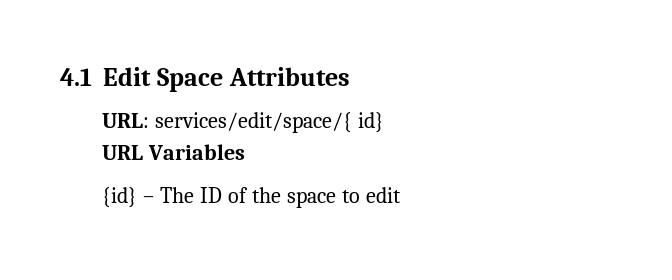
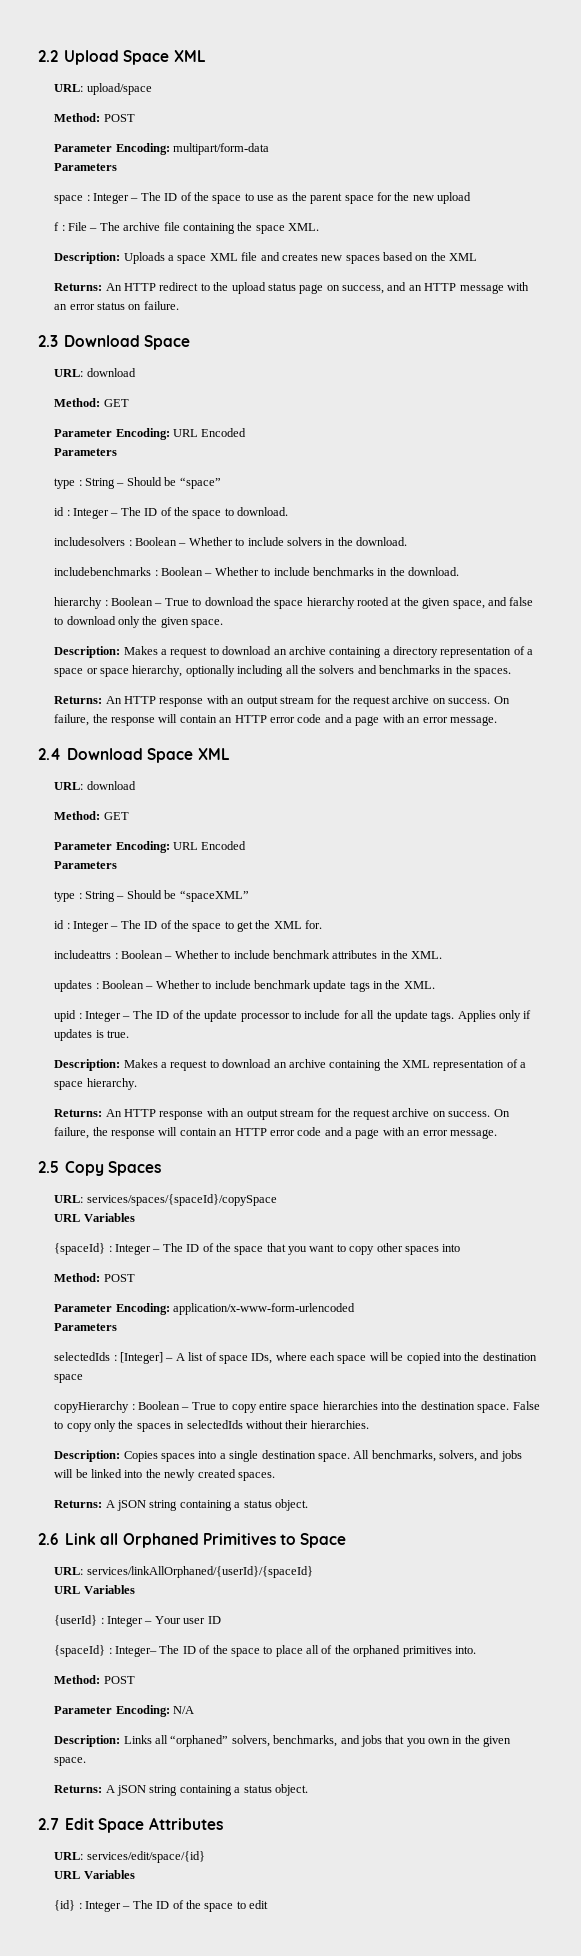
- 4.1 Edit Space Attributes
+ 2.2 Upload Space XML
+ URL: upload/space
+ Method: POST
+ Parameter Encoding: multipart/form-data
+ Parameters
+ space : Integer – The ID of the space to use as the parent space for the new upload
+ f : File – The archive file containing the space XML.
+ Description: Uploads a space XML file and creates new spaces based on the XML
+ Returns: An HTTP redirect to the upload status page on success, and an HTTP message with an error status on failure.
+ 2.3 Download Space
+ URL: download
+ Method: GET
+ Parameter Encoding: URL Encoded
+ Parameters
+ type : String – Should be “space”
+ id : Integer – The ID of the space to download.
+ includesolvers : Boolean – Whether to include solvers in the download.
+ includebenchmarks : Boolean – Whether to include benchmarks in the download.
+ hierarchy : Boolean – True to download the space hierarchy rooted at the given space, and false to download only the given space.
+ Description: Makes a request to download an archive containing a directory representation of a space or space hierarchy, optionally including all the solvers and benchmarks in the spaces.
+ Returns: An HTTP response with an output stream for the request archive on success. On failure, the response will contain an HTTP error code and a page with an error message.
+ 2.4 Download Space XML
+ URL: download
+ Method: GET
+ Parameter Encoding: URL Encoded
+ Parameters
+ type : String – Should be “spaceXML”
+ id : Integer – The ID of the space to get the XML for.
+ includeattrs : Boolean – Whether to include benchmark attributes in the XML.
+ updates : Boolean – Whether to include benchmark update tags in the XML.
+ upid : Integer – The ID of the update processor to include for all the update tags. Applies only if updates is true.
+ Description: Makes a request to download an archive containing the XML representation of a space hierarchy.
+ Returns: An HTTP response with an output stream for the request archive on success. On failure, the response will contain an HTTP error code and a page with an error message.
+ 2.5 Copy Spaces
+ URL: services/spaces/{spaceId}/copySpace
+ URL Variables
+ {spaceId} : Integer – The ID of the space that you want to copy other spaces into
+ Method: POST
+ Parameter Encoding: application/x-www-form-urlencoded
+ Parameters
+ selectedIds : [Integer] – A list of space IDs, where each space will be copied into the destination space
+ copyHierarchy : Boolean – True to copy entire space hierarchies into the destination space. False to copy only the spaces in selectedIds without their hierarchies.
+ Description: Copies spaces into a single destination space. All benchmarks, solvers, and jobs will be linked into the newly created spaces.
+ Returns: A jSON string containing a status object.
+ 2.6 Link all Orphaned Primitives to Space
+ URL: services/linkAllOrphaned/{userId}/{spaceId}
+ URL Variables
+ {userId} : Integer – Your user ID
+ {spaceId} : Integer– The ID of the space to place all of the orphaned primitives into.
+ Method: POST
+ Parameter Encoding: N/A
+ Description: Links all “orphaned” solvers, benchmarks, and jobs that you own in the given space.
+ Returns: A jSON string containing a status object.
+ 2.7 Edit Space Attributes
- URL: services/edit/space/{ id}
+ URL: services/edit/space/{id}
- {id} – The ID of the space to edit
+ {id} : Integer – The ID of the space to edit

